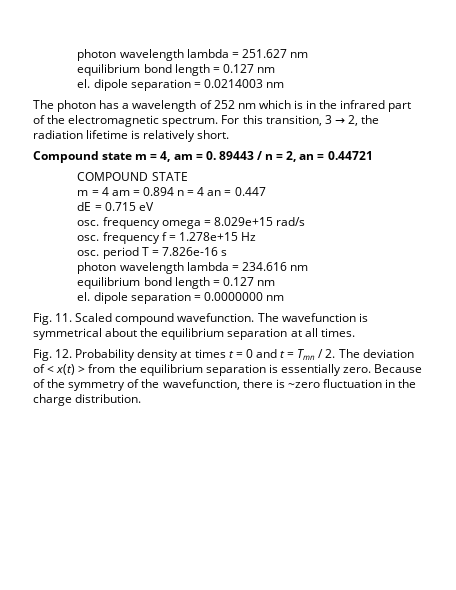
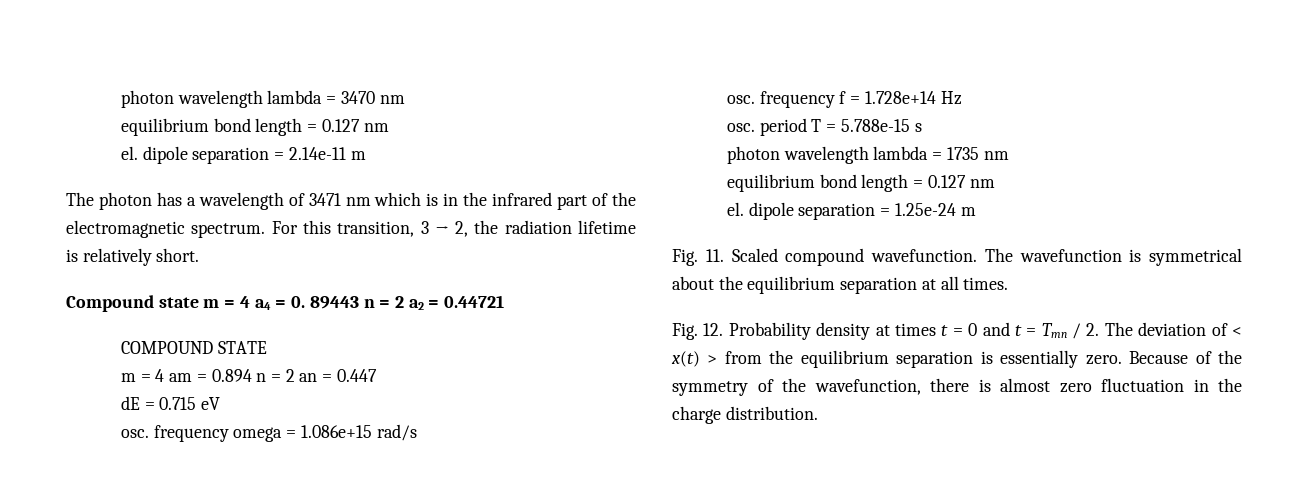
- photon wavelength lambda = 251.627 nm
+ photon wavelength lambda = 3470 nm
- el. dipole separation = 0.0214003 nm
+ el. dipole separation = 2.14e-11 m
- The photon has a wavelength of 252 nm which is in the infrared part of the electromagnetic spectrum.
+ The photon has a wavelength of 3471 nm which is in the infrared part of the electromagnetic spectrum.
- Compound state m = 4, am = 0. 89443 / n = 2, an = 0.44721
+ Compound state m = 4 a4 = 0. 89443 n = 2 a2 = 0.44721
- m = 4 am = 0.894 n = 4 an = 0.447
+ m = 4 am = 0.894 n = 2 an = 0.447
- osc. frequency omega = 8.029e+15 rad/s
+ osc. frequency omega = 1.086e+15 rad/s
- osc. frequency f = 1.278e+15 Hz
+ osc. frequency f = 1.728e+14 Hz
- osc. period T = 7.826e-16 s
+ osc. period T = 5.788e-15 s
- photon wavelength lambda = 234.616 nm
+ photon wavelength lambda = 1735 nm
- el. dipole separation = 0.0000000 nm
+ el. dipole separation = 1.25e-24 m
- Because of the symmetry of the wavefunction, there is ~zero fluctuation in the charge distribution.
+ Because of the symmetry of the wavefunction, there is almost zero fluctuation in the charge distribution.

